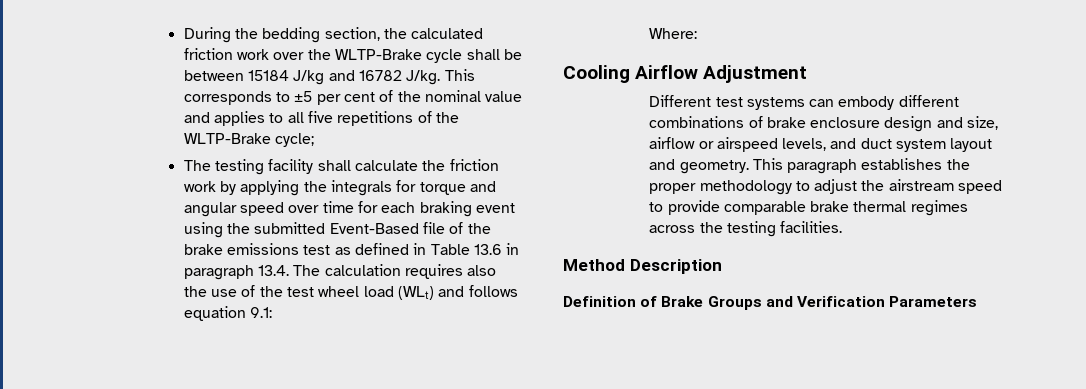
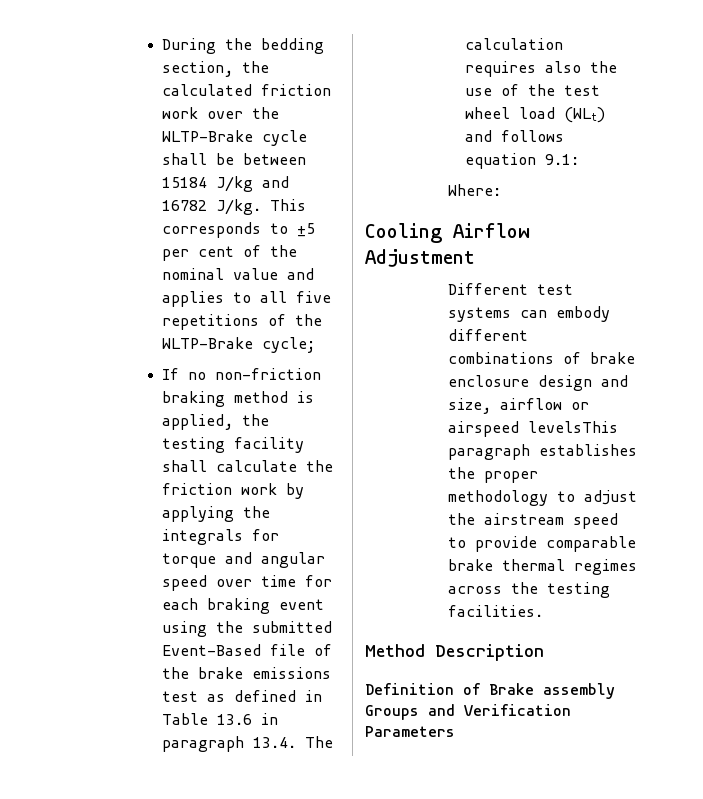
- The testing facility shall calculate the friction work by applying the integrals for torque and angular speed over time for each braking event using the submitted Event-Based file of the brake emissions test as defined in Table 13.6 in paragraph 13.4. The calculation requires also the use of the test wheel load (WLt) and follows equation 9.1:
+ If no non-friction braking method is applied, the testing facility shall calculate the friction work by applying the integrals for torque and angular speed over time for each braking event using the submitted Event-Based file of the brake emissions test as defined in Table 13.6 in paragraph 13.4. The calculation requires also the use of the test wheel load (WLt) and follows equation 9.1:
- Different test systems can embody different combinations of brake enclosure design and size, airflow or airspeed levels, and duct system layout and geometry. This paragraph establishes the proper methodology to adjust the airstream speed to provide comparable brake thermal regimes across the testing facilities.
+ Different test systems can embody different combinations of brake enclosure design and size, airflow or airspeed levelsThis paragraph establishes the proper methodology to adjust the airstream speed to provide comparable brake thermal regimes across the testing facilities.
- Definition of Brake Groups and Verification Parameters
+ Definition of Brake assembly Groups and Verification Parameters

